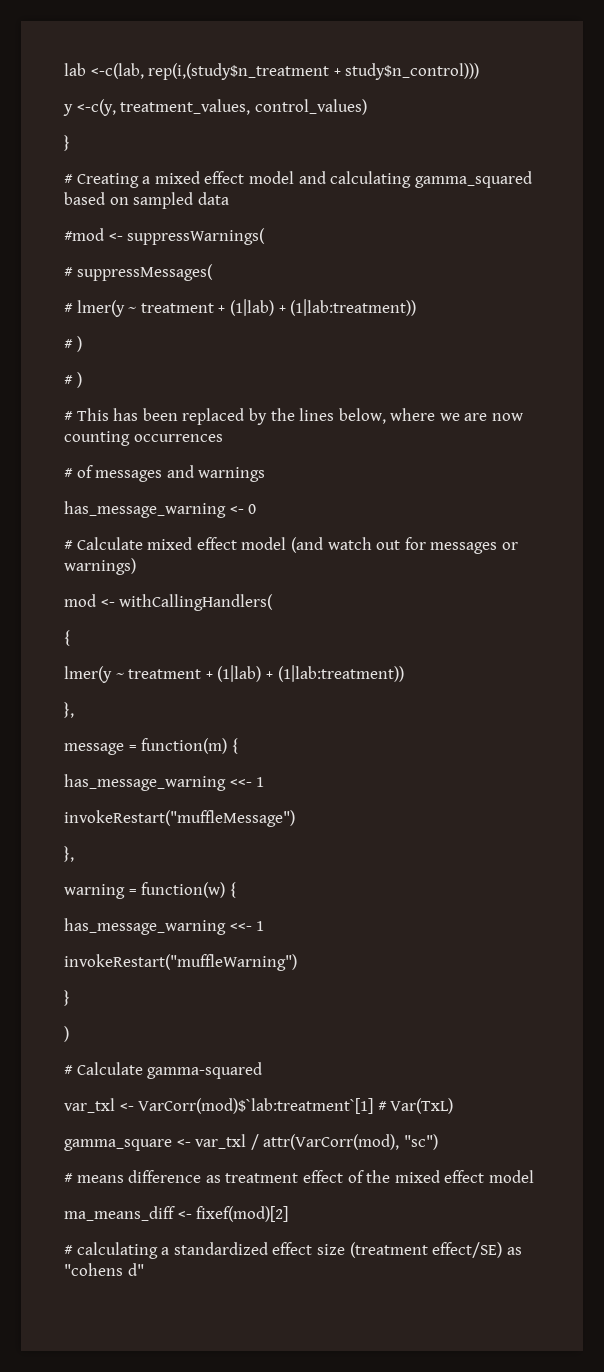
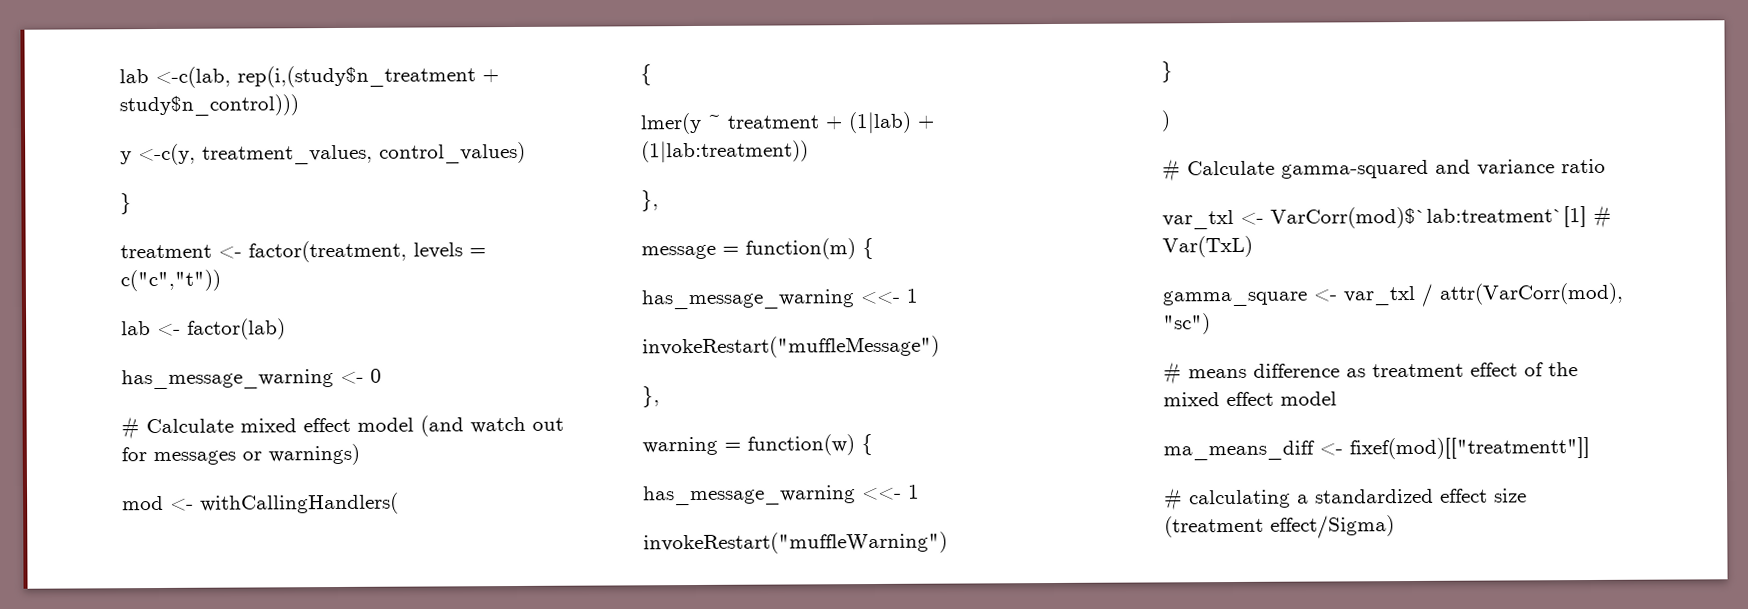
- # Creating a mixed effect model and calculating gamma_squared based on sampled data
- #mod <- suppressWarnings(
- # suppressMessages(
- # lmer(y ~ treatment + (1|lab) + (1|lab:treatment))
- # )
- # )
- # This has been replaced by the lines below, where we are now counting occurrences
- # of messages and warnings
+ treatment <- factor(treatment, levels = c("c","t"))
+ lab <- factor(lab)
- # Calculate gamma-squared
+ # Calculate gamma-squared and variance ratio
- ma_means_diff <- fixef(mod)[2]
+ ma_means_diff <- fixef(mod)[["treatmentt"]]
- # calculating a standardized effect size (treatment effect/SE) as "cohens d"
+ # calculating a standardized effect size (treatment effect/Sigma)

